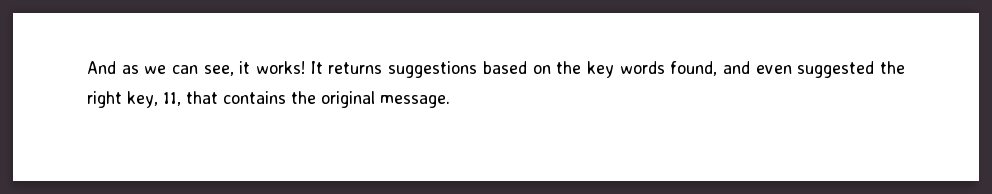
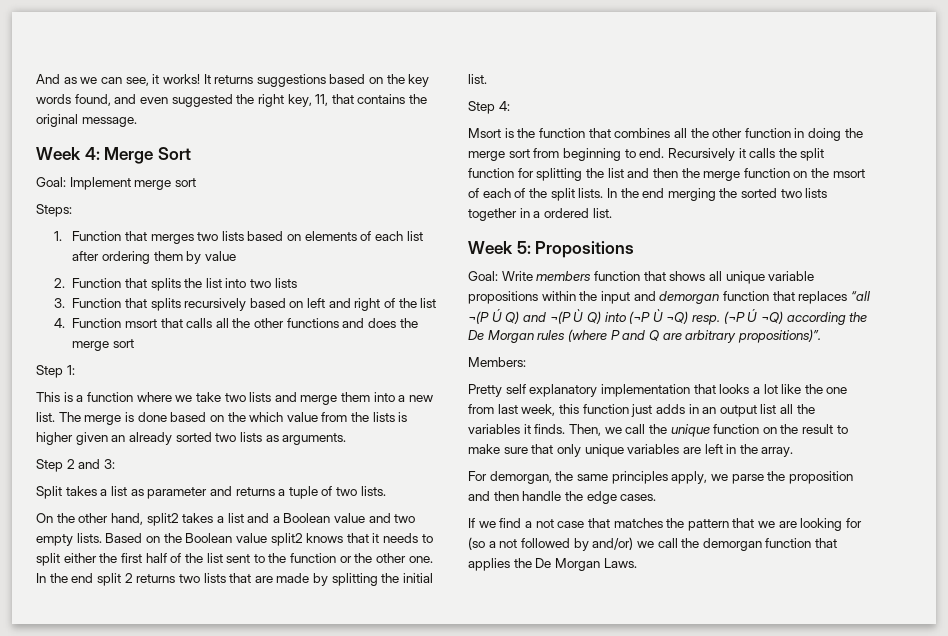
+ Week 4: Merge Sort
+ Goal: Implement merge sort
+ Steps:
+ 1. Function that merges two lists based on elements of each list after ordering them by value
+ 2. Function that splits the list into two lists
+ 3. Function that splits recursively based on left and right of the list
+ 4. Function msort that calls all the other functions and does the merge sort
+ Step 1:
+ This is a function where we take two lists and merge them into a new list. The merge is done based on the which value from the lists is higher given an already sorted two lists as arguments.
+ Step 2 and 3:
+ Split takes a list as parameter and returns a tuple of two lists.
+ On the other hand, split2 takes a list and a Boolean value and two empty lists. Based on the Boolean value split2 knows that it needs to split either the first half of the list sent to the function or the other one. In the end split 2 returns two lists that are made by splitting the initial list.
+ Step 4:
+ Msort is the function that combines all the other function in doing the merge sort from beginning to end. Recursively it calls the split function for splitting the list and then the merge function on the msort of each of the split lists. In the end merging the sorted two lists together in a ordered list.
+ Week 5: Propositions
+ Goal: Write members function that shows all unique variable propositions within the input and demorgan function that replaces “all ¬(P Ú Q) and ¬(P Ù Q) into (¬P Ù ¬Q) resp. (¬P Ú ¬Q) according the De Morgan rules (where P and Q are arbitrary propositions)”.
+ Members:
+ Pretty self explanatory implementation that looks a lot like the one from last week, this function just adds in an output list all the variables it finds. Then, we call the unique function on the result to make sure that only unique variables are left in the array.
+ For demorgan, the same principles apply, we parse the proposition and then handle the edge cases.
+ If we find a not case that matches the pattern that we are looking for (so a not followed by and/or) we call the demorgan function that applies the De Morgan Laws.

